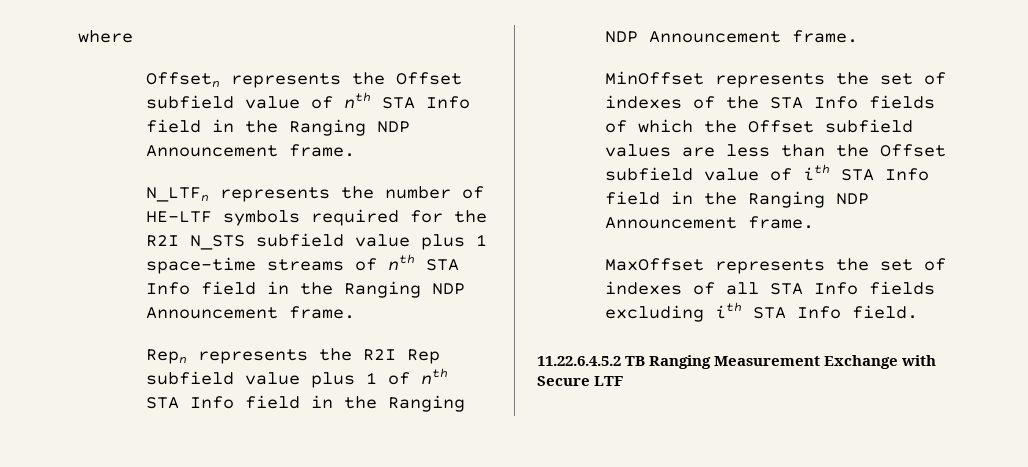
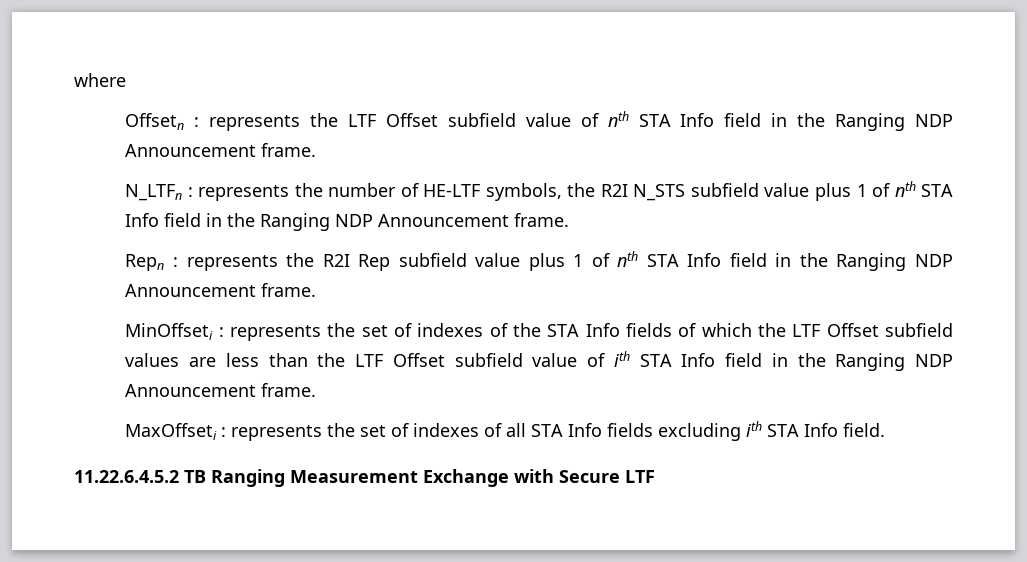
- Offsetn represents the Offset subfield value of nth STA Info field in the Ranging NDP Announcement frame.
+ Offsetn : represents the LTF Offset subfield value of nth STA Info field in the Ranging NDP Announcement frame.
- N_LTFn represents the number of HE-LTF symbols required for the R2I N_STS subfield value plus 1 space-time streams of nth STA Info field in the Ranging NDP Announcement frame.
+ N_LTFn : represents the number of HE-LTF symbols, the R2I N_STS subfield value plus 1 of nth STA Info field in the Ranging NDP Announcement frame.
- Repn represents the R2I Rep subfield value plus 1 of nth STA Info field in the Ranging NDP Announcement frame.
+ Repn : represents the R2I Rep subfield value plus 1 of nth STA Info field in the Ranging NDP Announcement frame.
- MinOffset represents the set of indexes of the STA Info fields of which the Offset subfield values are less than the Offset subfield value of ith STA Info field in the Ranging NDP Announcement frame.
+ MinOffseti : represents the set of indexes of the STA Info fields of which the LTF Offset subfield values are less than the LTF Offset subfield value of ith STA Info field in the Ranging NDP Announcement frame.
- MaxOffset represents the set of indexes of all STA Info fields excluding ith STA Info field.
+ MaxOffseti : represents the set of indexes of all STA Info fields excluding ith STA Info field.

